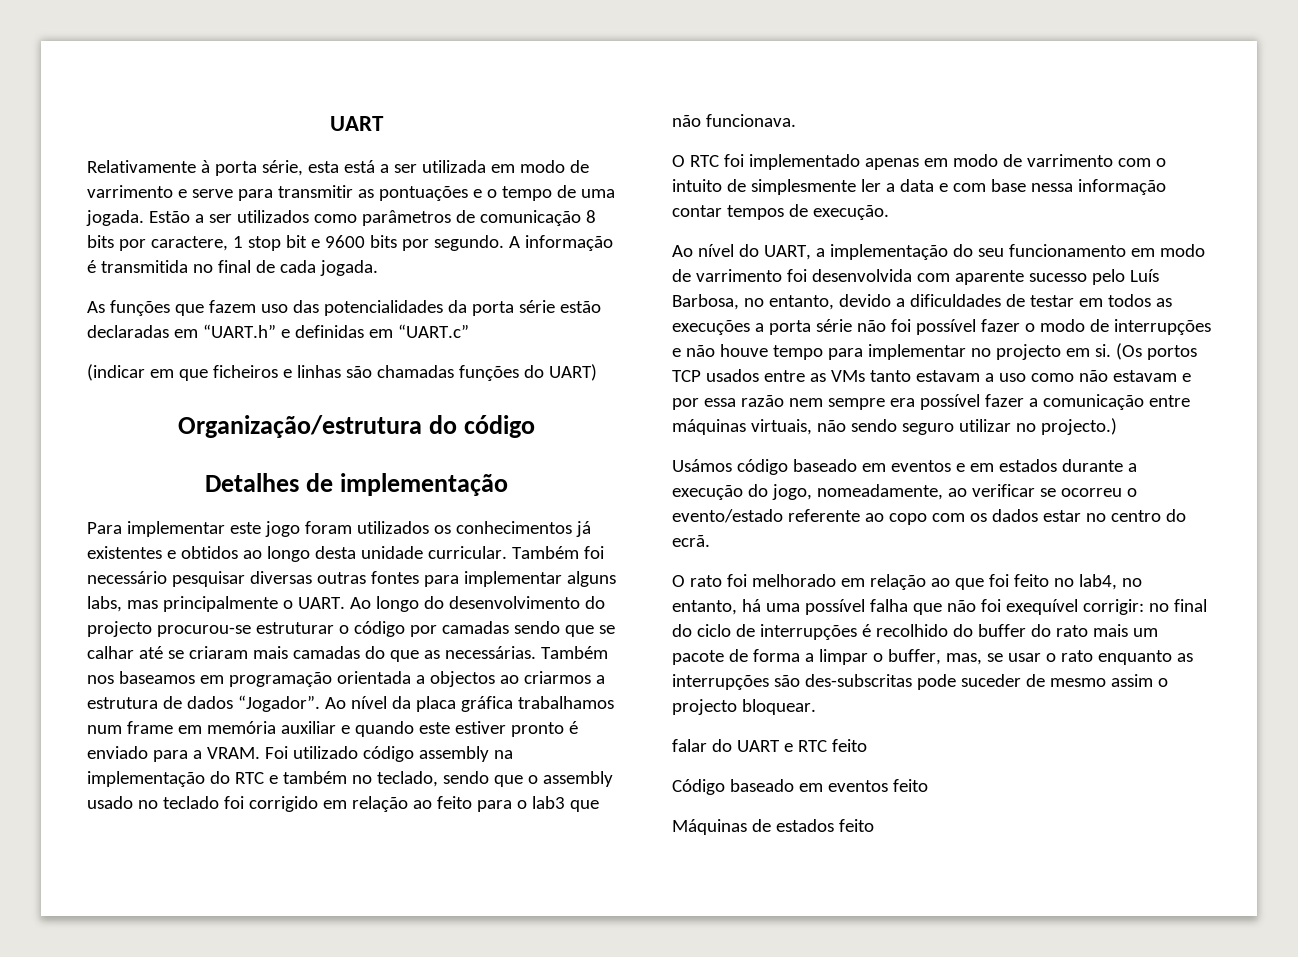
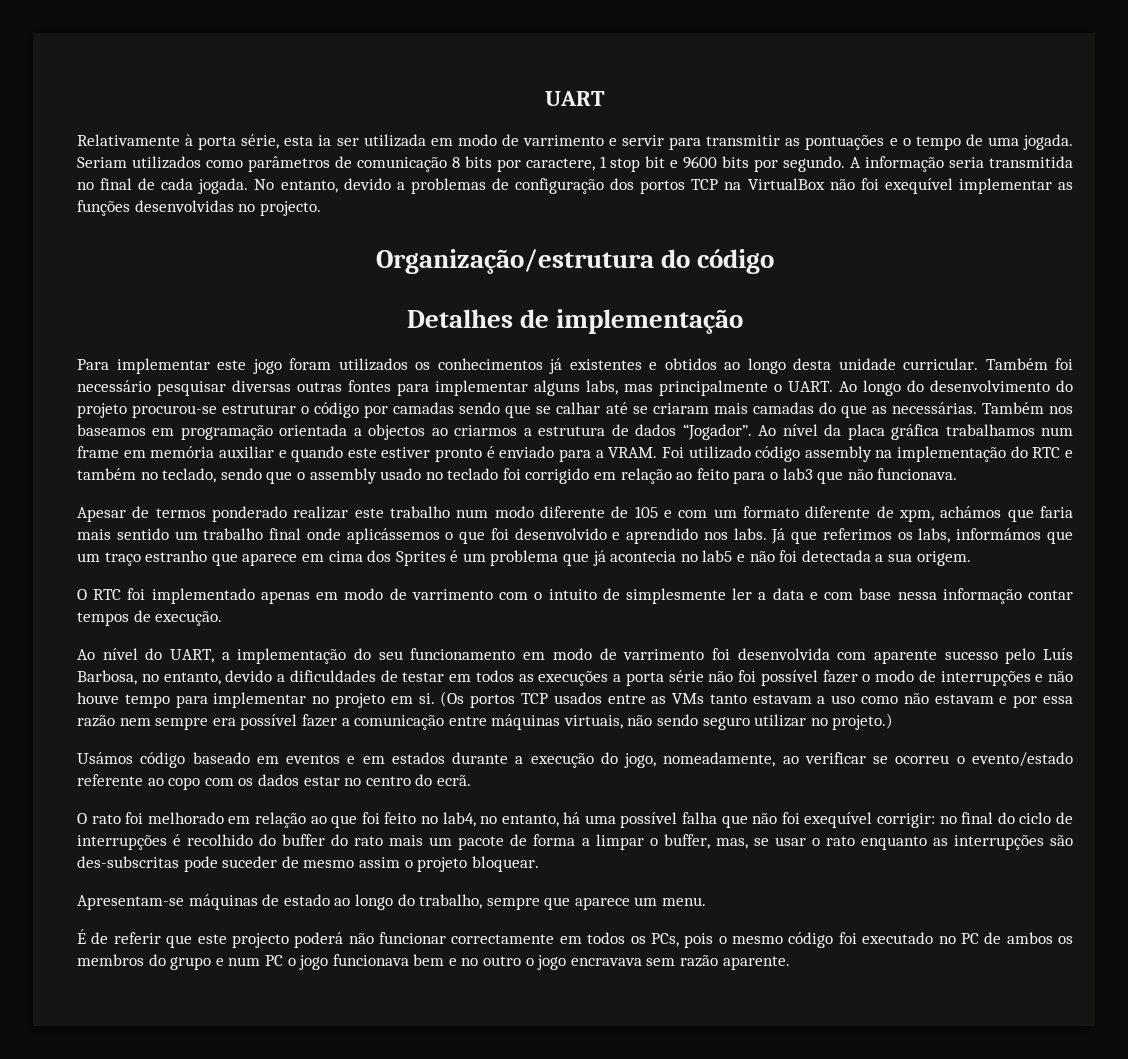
- Relativamente à porta série, esta está a ser utilizada em modo de varrimento e serve para transmitir as pontuações e o tempo de uma jogada.
+ Relativamente à porta série, esta ia ser utilizada em modo de varrimento e servir para transmitir as pontuações e o tempo de uma jogada.
- Estão a ser utilizados como parâmetros de comunicação 8 bits por caractere, 1 stop bit e 9600 bits por segundo.
+ Seriam utilizados como parâmetros de comunicação 8 bits por caractere, 1 stop bit e 9600 bits por segundo.
- A informação é transmitida no final de cada jogada.
- As funções que fazem uso das potencialidades da porta série estão declaradas em “UART.h” e definidas em “UART.c”
- (indicar em que ficheiros e linhas são chamadas funções do UART)
+ A informação seria transmitida no final de cada jogada. No entanto, devido a problemas de configuração dos portos TCP na VirtualBox não foi exequível implementar as funções desenvolvidas no projecto.
- Ao longo do desenvolvimento do projecto procurou-se estruturar o código por camadas sendo que se calhar até se criaram mais camadas do que as necessárias.
+ Ao longo do desenvolvimento do projeto procurou-se estruturar o código por camadas sendo que se calhar até se criaram mais camadas do que as necessárias.
+ Apesar de termos ponderado realizar este trabalho num modo diferente de 105 e com um formato diferente de xpm, achámos que faria mais sentido um trabalho final onde aplicássemos o que foi desenvolvido e aprendido nos labs. Já que referimos os labs, informámos que um traço estranho que aparece em cima dos Sprites é um problema que já acontecia no lab5 e não foi detectada a sua origem.
- Ao nível do UART, a implementação do seu funcionamento em modo de varrimento foi desenvolvida com aparente sucesso pelo Luís Barbosa, no entanto, devido a dificuldades de testar em todos as execuções a porta série não foi possível fazer o modo de interrupções e não houve tempo para implementar no projecto em si.
+ Ao nível do UART, a implementação do seu funcionamento em modo de varrimento foi desenvolvida com aparente sucesso pelo Luís Barbosa, no entanto, devido a dificuldades de testar em todos as execuções a porta série não foi possível fazer o modo de interrupções e não houve tempo para implementar no projeto em si.
- (Os portos TCP usados entre as VMs tanto estavam a uso como não estavam e por essa razão nem sempre era possível fazer a comunicação entre máquinas virtuais, não sendo seguro utilizar no projecto.)
+ (Os portos TCP usados entre as VMs tanto estavam a uso como não estavam e por essa razão nem sempre era possível fazer a comunicação entre máquinas virtuais, não sendo seguro utilizar no projeto.)
- no final do ciclo de interrupções é recolhido do buffer do rato mais um pacote de forma a limpar o buffer, mas, se usar o rato enquanto as interrupções são des-subscritas pode suceder de mesmo assim o projecto bloquear.
+ no final do ciclo de interrupções é recolhido do buffer do rato mais um pacote de forma a limpar o buffer, mas, se usar o rato enquanto as interrupções são des-subscritas pode suceder de mesmo assim o projeto bloquear.
- falar do UART e RTC feito
- Código baseado em eventos feito
- Máquinas de estados feito
+ Apresentam-se máquinas de estado ao longo do trabalho, sempre que aparece um menu.
+ É de referir que este projecto poderá não funcionar correctamente em todos os PCs, pois o mesmo código foi executado no PC de ambos os membros do grupo e num PC o jogo funcionava bem e no outro o jogo encravava sem razão aparente.

